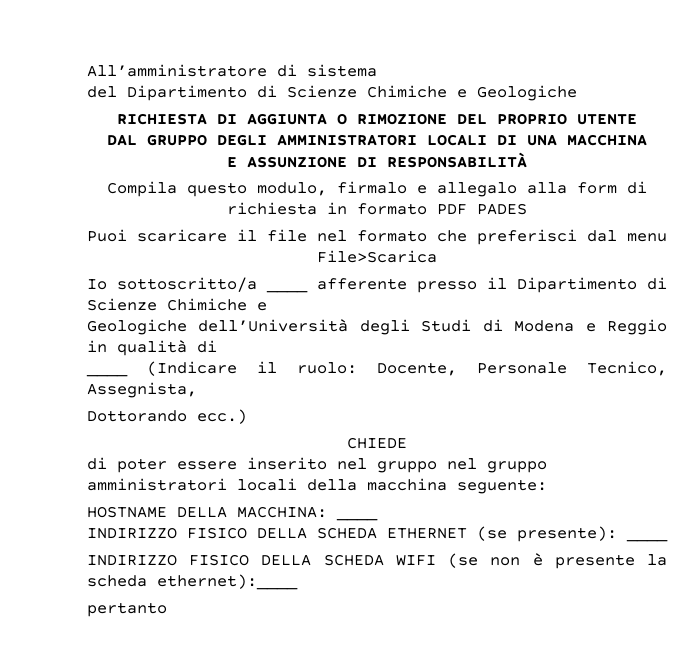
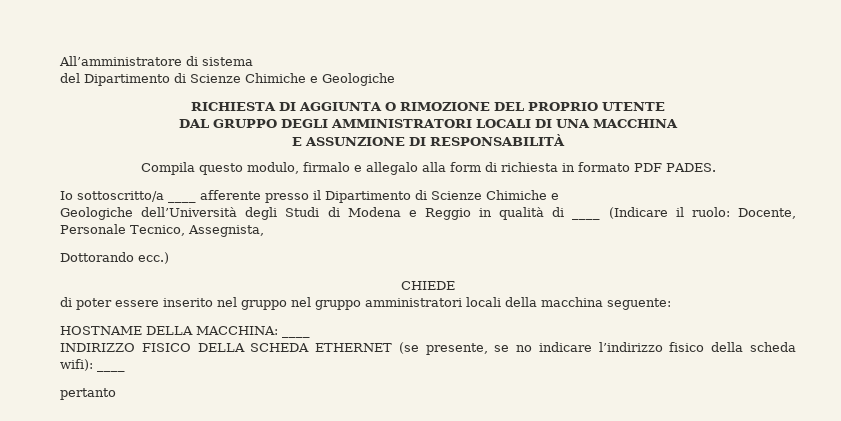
- Compila questo modulo, firmalo e allegalo alla form di richiesta in formato PDF PADES
- Puoi scaricare il file nel formato che preferisci dal menu File>Scarica
+ Compila questo modulo, firmalo e allegalo alla form di richiesta in formato PDF PADES.
- Geologiche dell’Università degli Studi di Modena e Reggio in qualità di
- ____ (Indicare il ruolo: Docente, Personale Tecnico, Assegnista,
+ Geologiche dell’Università degli Studi di Modena e Reggio in qualità di ____ (Indicare il ruolo: Docente, Personale Tecnico, Assegnista,
- INDIRIZZO FISICO DELLA SCHEDA ETHERNET (se presente): ____
- INDIRIZZO FISICO DELLA SCHEDA WIFI (se non è presente la scheda ethernet):____
+ INDIRIZZO FISICO DELLA SCHEDA ETHERNET (se presente, se no indicare l’indirizzo fisico della scheda wifi): ____

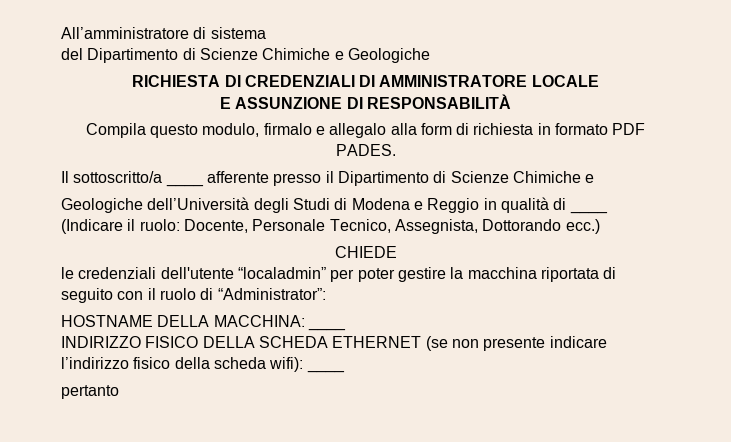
- RICHIESTA DI AGGIUNTA O RIMOZIONE DEL PROPRIO UTENTE
- DAL GRUPPO DEGLI AMMINISTRATORI LOCALI DI UNA MACCHINA
+ RICHIESTA DI CREDENZIALI DI AMMINISTRATORE LOCALE
- Io sottoscritto/a ____ afferente presso il Dipartimento di Scienze Chimiche e
+ Il sottoscritto/a ____ afferente presso il Dipartimento di Scienze Chimiche e
- Geologiche dell’Università degli Studi di Modena e Reggio in qualità di ____ (Indicare il ruolo: Docente, Personale Tecnico, Assegnista,
- Dottorando ecc.)
+ Geologiche dell’Università degli Studi di Modena e Reggio in qualità di ____ (Indicare il ruolo: Docente, Personale Tecnico, Assegnista, Dottorando ecc.)
- di poter essere inserito nel gruppo nel gruppo amministratori locali della macchina seguente:
+ le credenziali dell'utente “localadmin” per poter gestire la macchina riportata di seguito con il ruolo di “Administrator”:
- INDIRIZZO FISICO DELLA SCHEDA ETHERNET (se presente, se no indicare l’indirizzo fisico della scheda wifi): ____
+ INDIRIZZO FISICO DELLA SCHEDA ETHERNET (se non presente indicare l’indirizzo fisico della scheda wifi): ____

